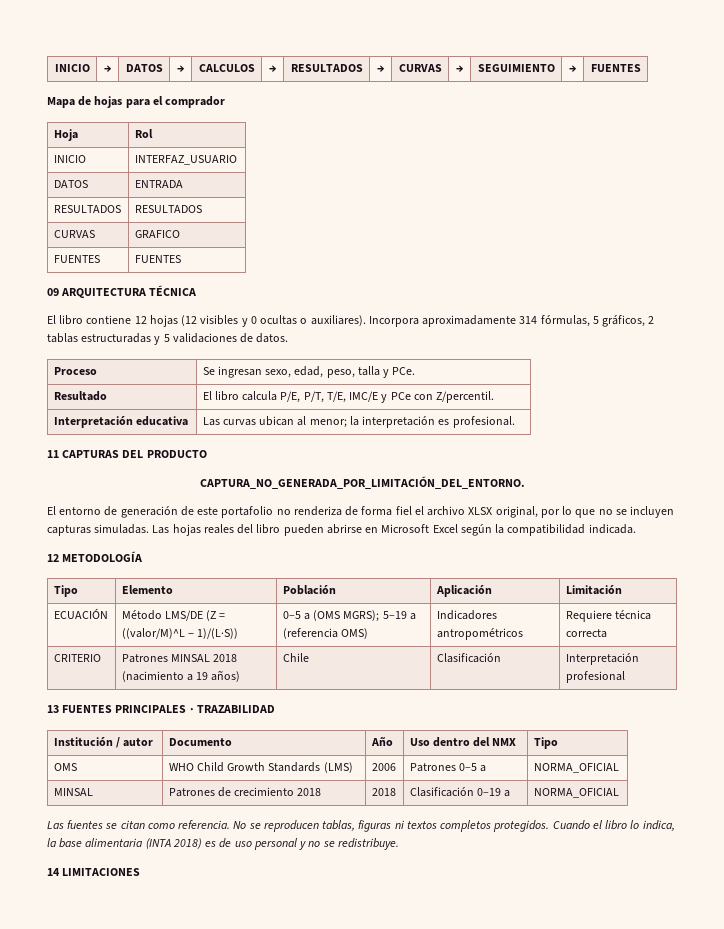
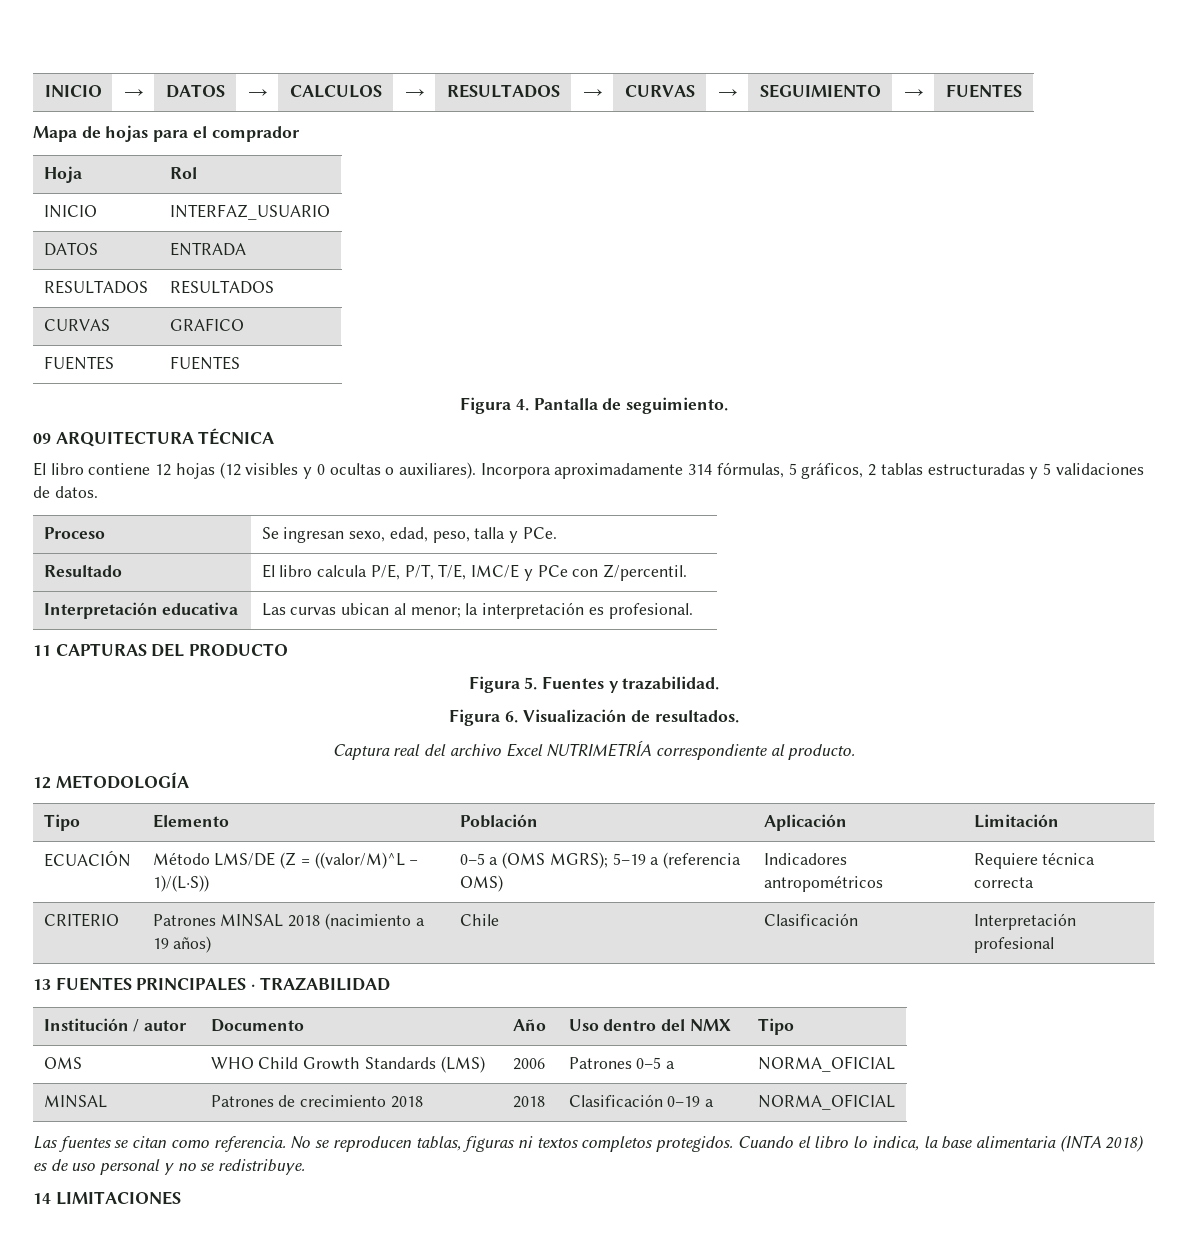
+ Figura 4. Pantalla de seguimiento.
- CAPTURA_NO_GENERADA_POR_LIMITACIÓN_DEL_ENTORNO.
- El entorno de generación de este portafolio no renderiza de forma fiel el archivo XLSX original, por lo que no se incluyen capturas simuladas. Las hojas reales del libro pueden abrirse en Microsoft Excel según la compatibilidad indicada.
+ Figura 5. Fuentes y trazabilidad.
+ Figura 6. Visualización de resultados.
+ Captura real del archivo Excel NUTRIMETRÍA correspondiente al producto.

